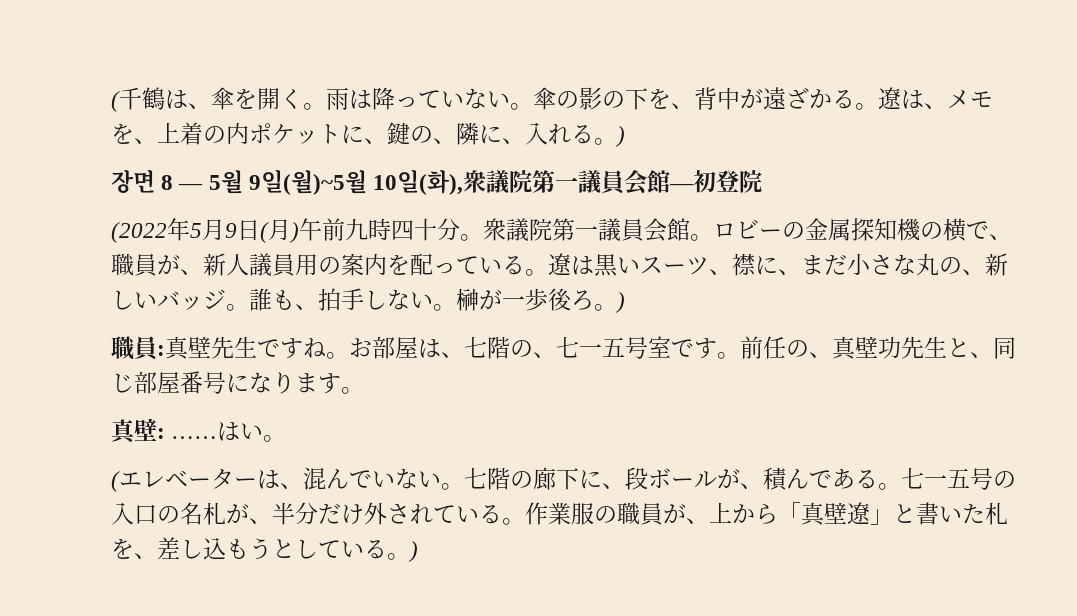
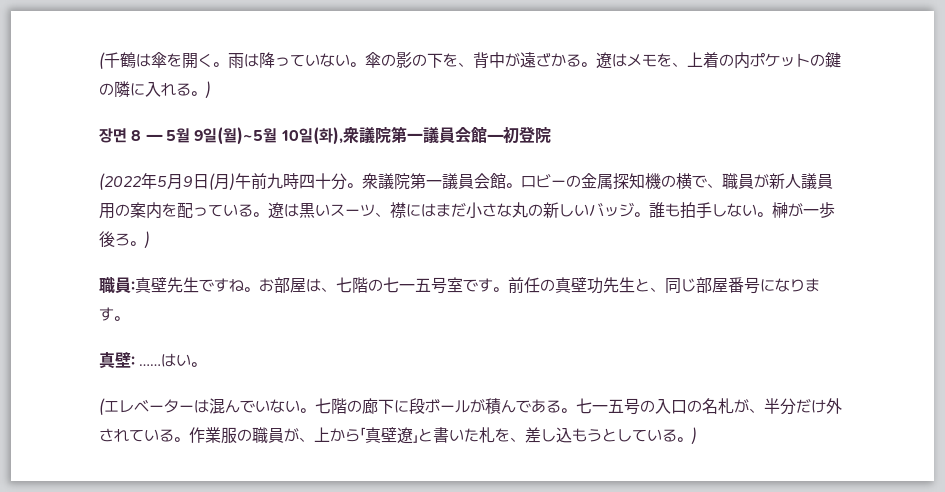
- (千鶴は、傘を開く。
+ (千鶴は傘を開く。
- 遼は、メモを、上着の内ポケットに、鍵の、隣に、入れる。)
+ 遼はメモを、上着の内ポケットの鍵の隣に入れる。)
- ロビーの金属探知機の横で、職員が、新人議員用の案内を配っている。
+ ロビーの金属探知機の横で、職員が新人議員用の案内を配っている。
- 遼は黒いスーツ、襟に、まだ小さな丸の、新しいバッジ。
+ 遼は黒いスーツ、襟にはまだ小さな丸の新しいバッジ。
- 誰も、拍手しない。
+ 誰も拍手しない。
- お部屋は、七階の、七一五号室です。
+ お部屋は、七階の七一五号室です。
- 前任の、真壁功先生と、同じ部屋番号になります。
+ 前任の真壁功先生と、同じ部屋番号になります。
- (エレベーターは、混んでいない。
+ (エレベーターは混んでいない。
- 七階の廊下に、段ボールが、積んである。
+ 七階の廊下に段ボールが積んである。

